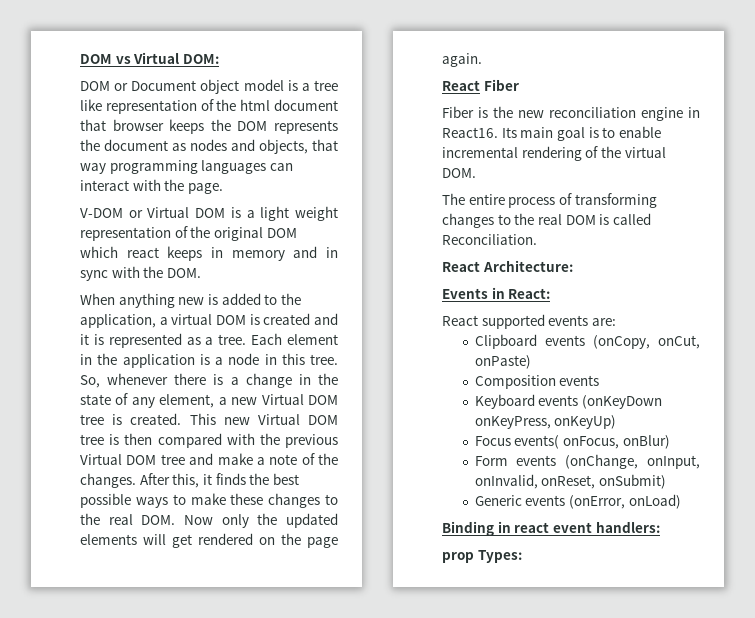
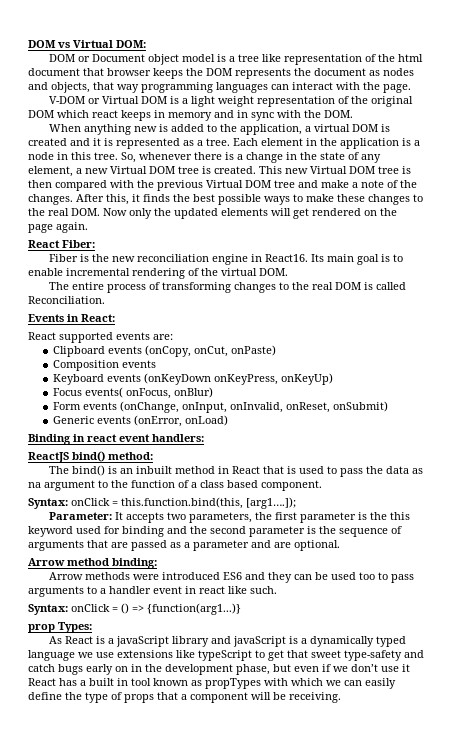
- React Fiber
+ React Fiber:
- React Architecture:
+ ReactJS bind() method:
+ The bind() is an inbuilt method in React that is used to pass the data as na argument to the function of a class based component.
+ Syntax: onClick = this.function.bind(this, [arg1….]);
+ Parameter: It accepts two parameters, the first parameter is the this keyword used for binding and the second parameter is the sequence of arguments that are passed as a parameter and are optional.
+ Arrow method binding:
+ Arrow methods were introduced ES6 and they can be used too to pass arguments to a handler event in react like such.
+ Syntax: onClick = () => {function(arg1...)}
  prop Types:
+ As React is a javaScript library and javaScript is a dynamically typed language we use extensions like typeScript to get that sweet type-safety and catch bugs early on in the development phase, but even if we don’t use it React has a built in tool known as propTypes with which we can easily define the type of props that a component will be receiving.

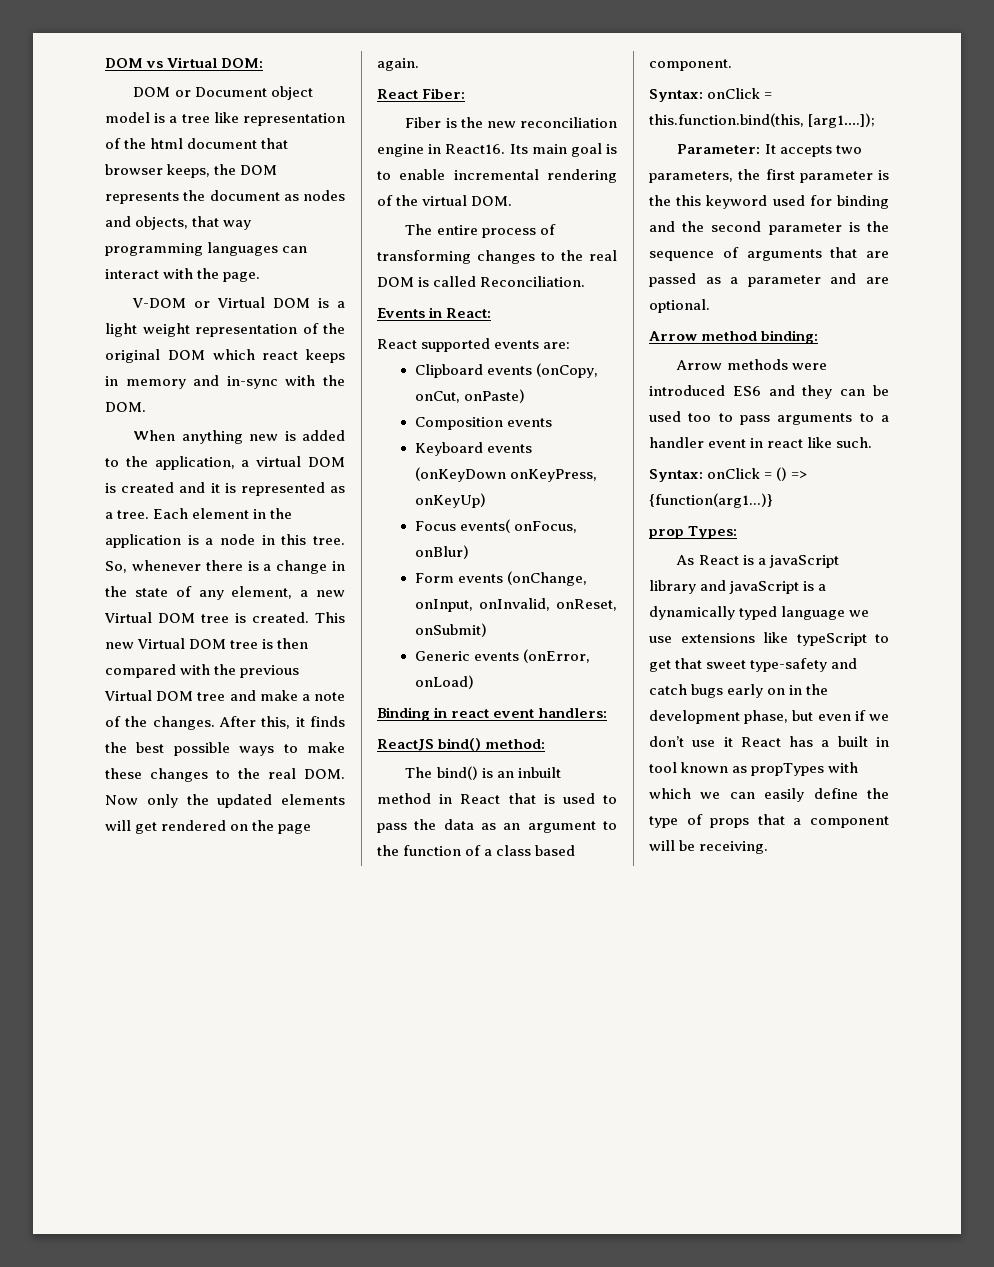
- DOM or Document object model is a tree like representation of the html document that browser keeps the DOM represents the document as nodes and objects, that way programming languages can interact with the page.
+ DOM or Document object model is a tree like representation of the html document that browser keeps, the DOM represents the document as nodes and objects, that way programming languages can interact with the page.
- V-DOM or Virtual DOM is a light weight representation of the original DOM which react keeps in memory and in sync with the DOM.
+ V-DOM or Virtual DOM is a light weight representation of the original DOM which react keeps in memory and in-sync with the DOM.
- The bind() is an inbuilt method in React that is used to pass the data as na argument to the function of a class based component.
+ The bind() is an inbuilt method in React that is used to pass the data as an argument to the function of a class based component.

